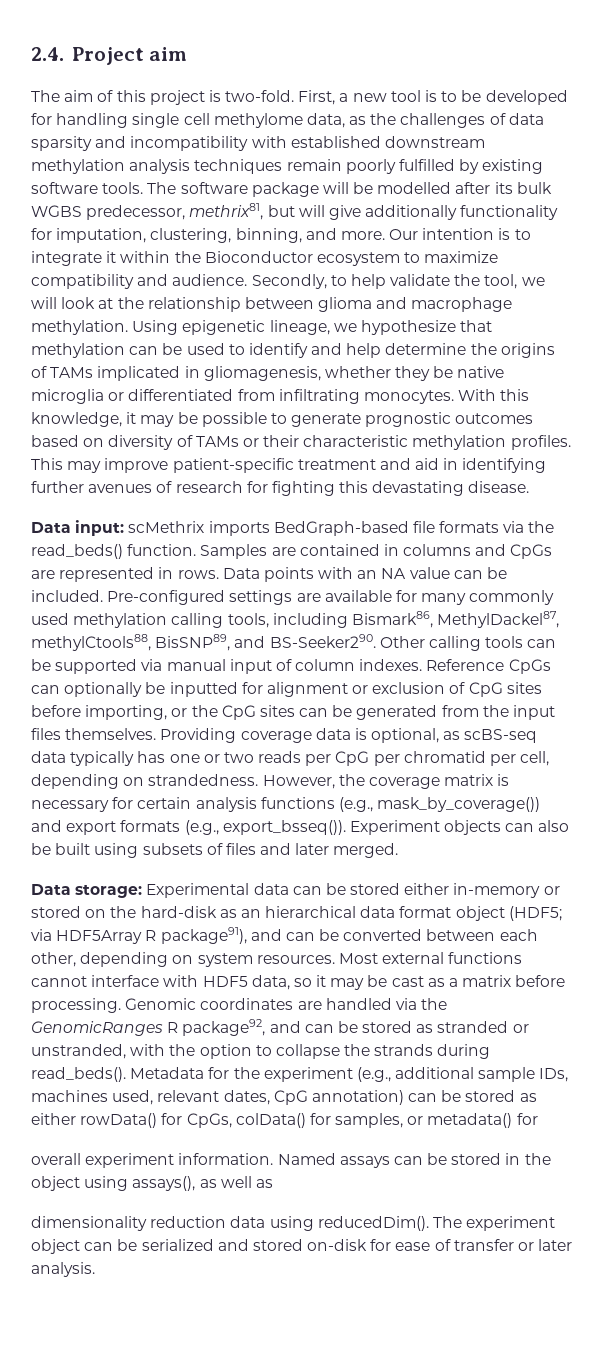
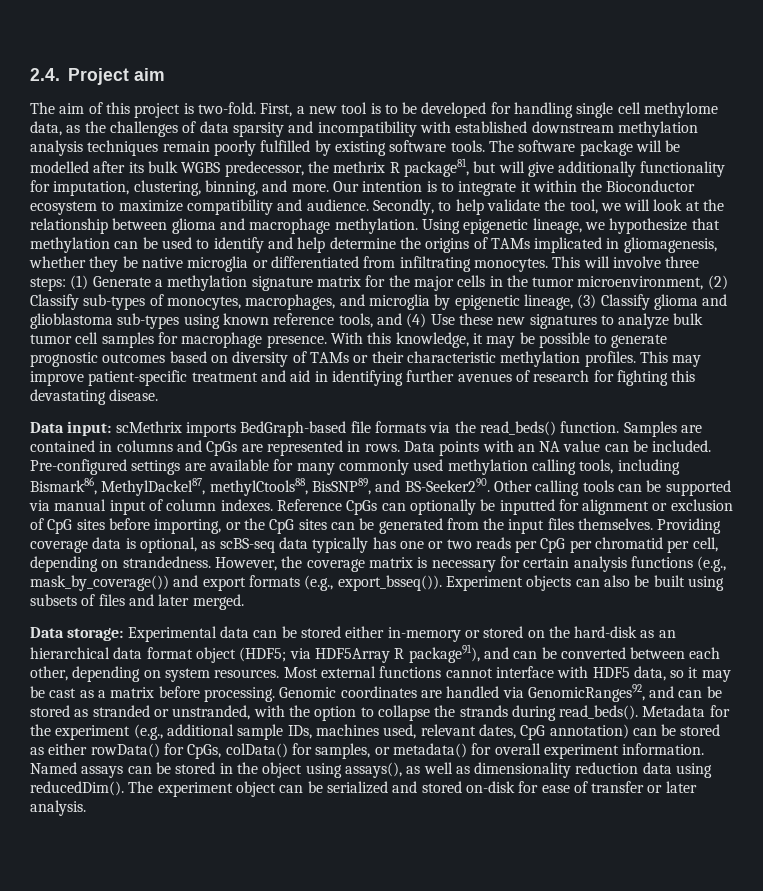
- The software package will be modelled after its bulk WGBS predecessor, methrix81, but will give additionally functionality for imputation, clustering, binning, and more.
+ The software package will be modelled after its bulk WGBS predecessor, the methrix R package81, but will give additionally functionality for imputation, clustering, binning, and more.
+ This will involve three steps: (1) Generate a methylation signature matrix for the major cells in the tumor microenvironment, (2) Classify sub-types of monocytes, macrophages, and microglia by epigenetic lineage, (3) Classify glioma and glioblastoma sub-types using known reference tools, and (4) Use these new signatures to analyze bulk tumor cell samples for macrophage presence.
- Genomic coordinates are handled via the GenomicRanges R package92, and can be stored as stranded or unstranded, with the option to collapse the strands during read_beds().
+ Genomic coordinates are handled via GenomicRanges92, and can be stored as stranded or unstranded, with the option to collapse the strands during read_beds().
- Metadata for the experiment (e.g., additional sample IDs, machines used, relevant dates, CpG annotation) can be stored as either rowData() for CpGs, colData() for samples, or metadata() for
- overall experiment information.
+ Metadata for the experiment (e.g., additional sample IDs, machines used, relevant dates, CpG annotation) can be stored as either rowData() for CpGs, colData() for samples, or metadata() for overall experiment information.
- Named assays can be stored in the object using assays(), as well as
- dimensionality reduction data using reducedDim().
+ Named assays can be stored in the object using assays(), as well as dimensionality reduction data using reducedDim().

